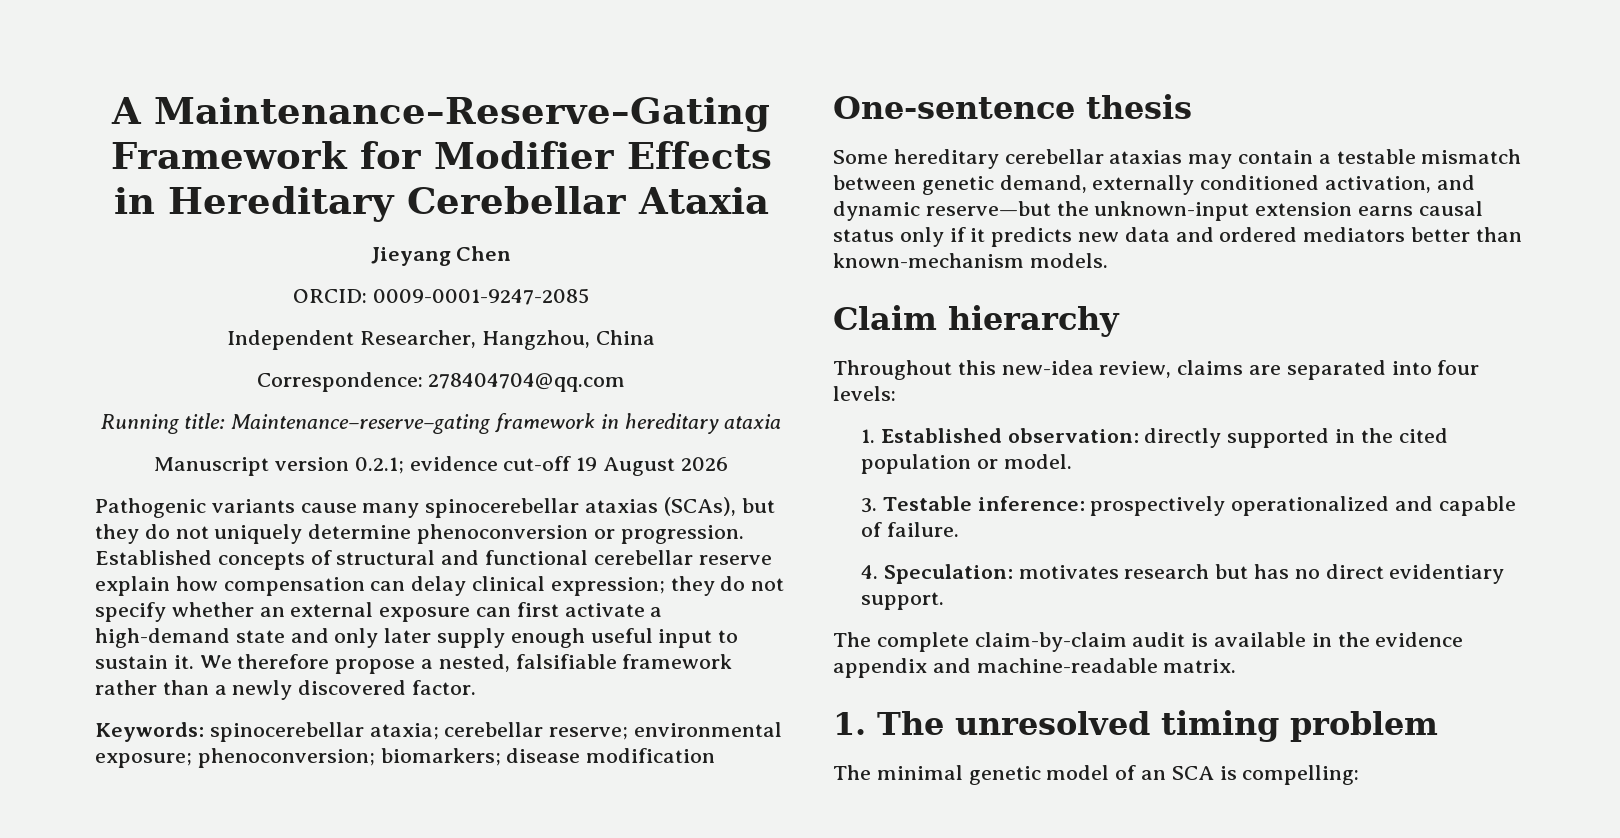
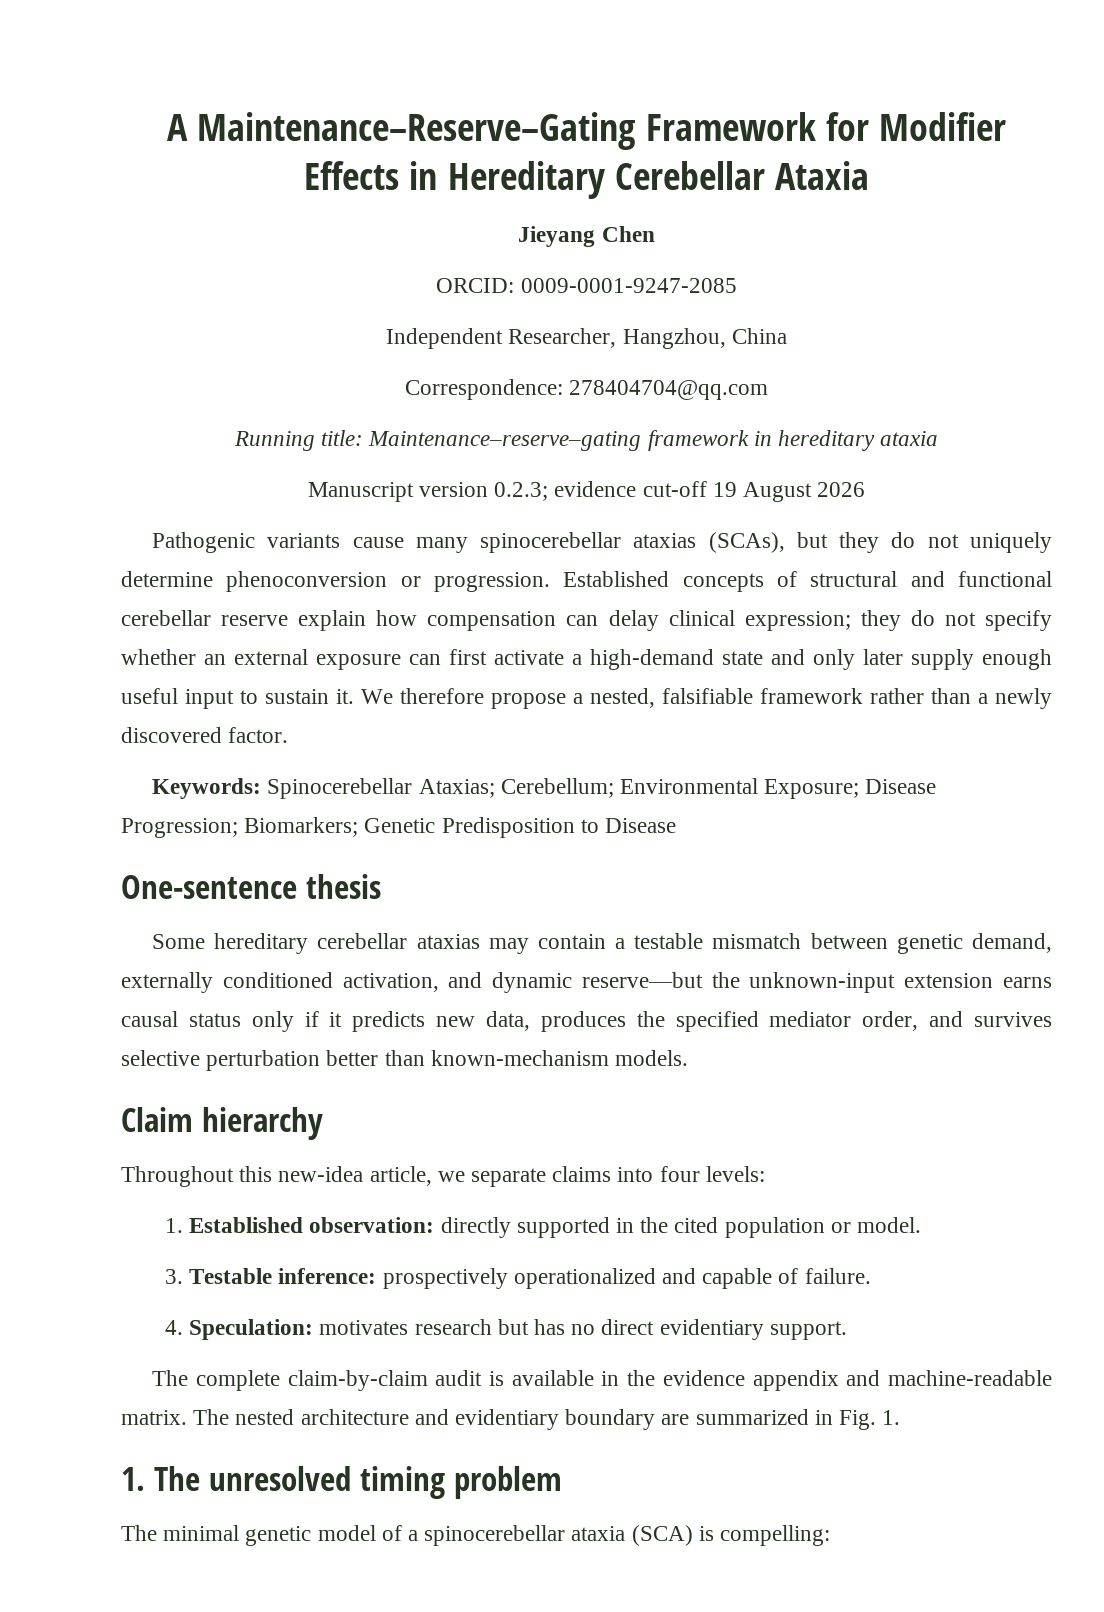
- Manuscript version 0.2.1; evidence cut-off 19 August 2026
+ Manuscript version 0.2.3; evidence cut-off 19 August 2026
- Keywords: spinocerebellar ataxia; cerebellar reserve; environmental exposure; phenoconversion; biomarkers; disease modification
+ Keywords: Spinocerebellar Ataxias; Cerebellum; Environmental Exposure; Disease Progression; Biomarkers; Genetic Predisposition to Disease
- Some hereditary cerebellar ataxias may contain a testable mismatch between genetic demand, externally conditioned activation, and dynamic reserve—but the unknown-input extension earns causal status only if it predicts new data and ordered mediators better than known-mechanism models.
+ Some hereditary cerebellar ataxias may contain a testable mismatch between genetic demand, externally conditioned activation, and dynamic reserve—but the unknown-input extension earns causal status only if it predicts new data, produces the specified mediator order, and survives selective perturbation better than known-mechanism models.
- Throughout this new-idea review, claims are separated into four levels:
+ Throughout this new-idea article, we separate claims into four levels:
+ The nested architecture and evidentiary boundary are summarized in Fig. 1.
- The minimal genetic model of an SCA is compelling:
+ The minimal genetic model of a spinocerebellar ataxia (SCA) is compelling:

